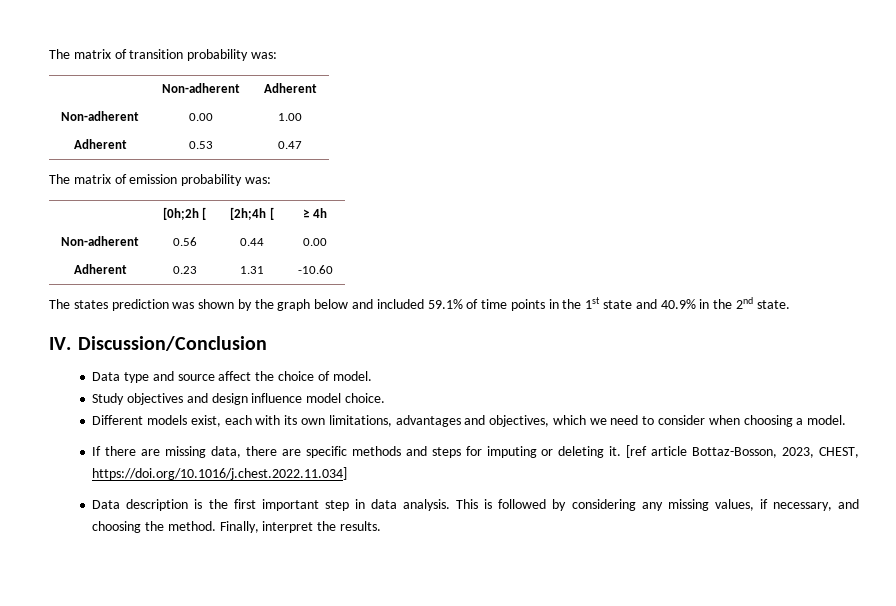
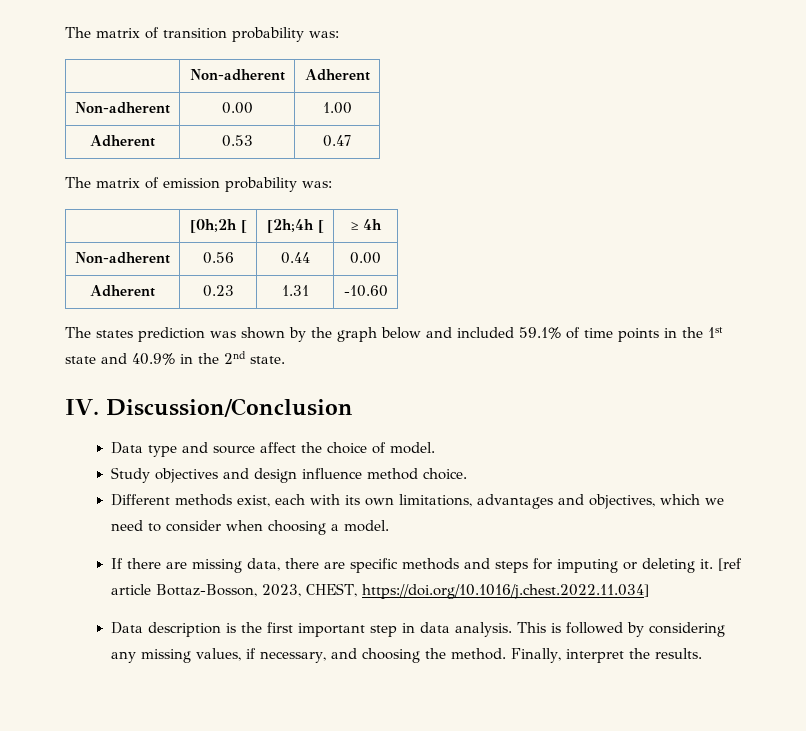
- Study objectives and design influence model choice.
+ Study objectives and design influence method choice.
- Different models exist, each with its own limitations, advantages and objectives, which we need to consider when choosing a model.
+ Different methods exist, each with its own limitations, advantages and objectives, which we need to consider when choosing a model.

